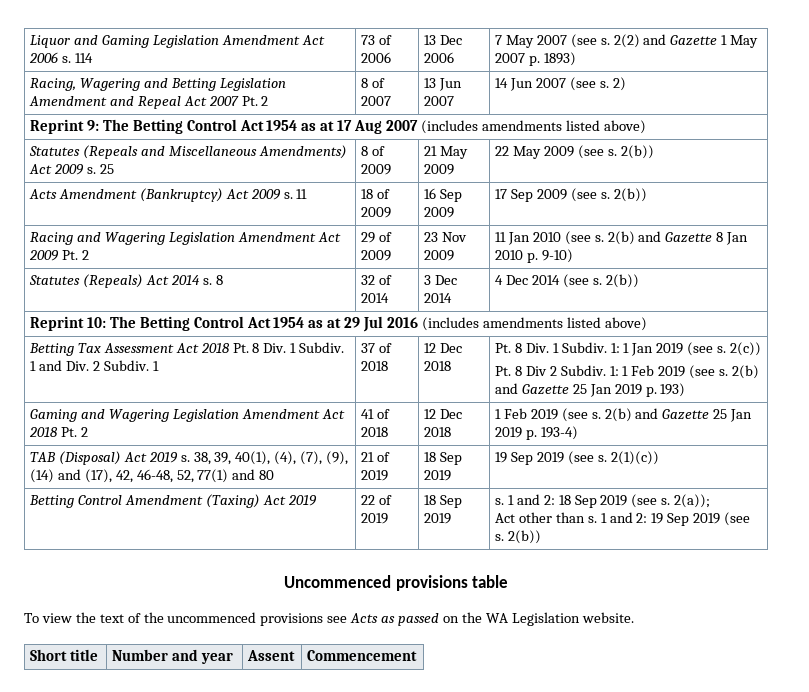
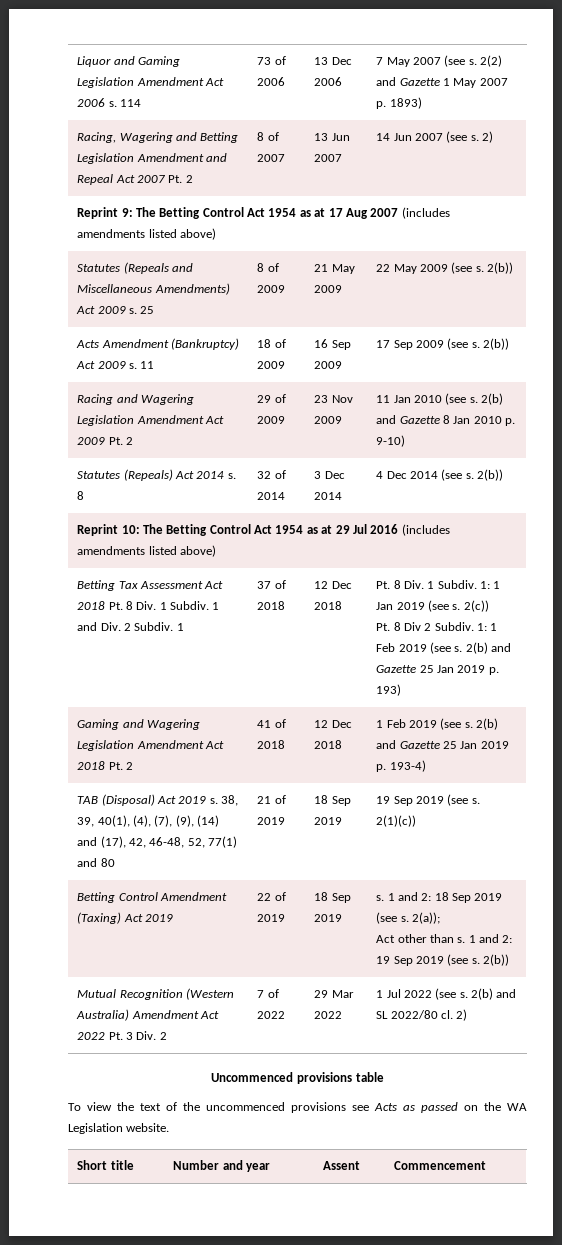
+ Mutual Recognition (Western Australia) Amendment Act 2022 Pt. 3 Div. 2 | 7 of 2022 | 29 Mar 2022 | 1 Jul 2022 (see s. 2(b) and SL 2022/80 cl. 2)

